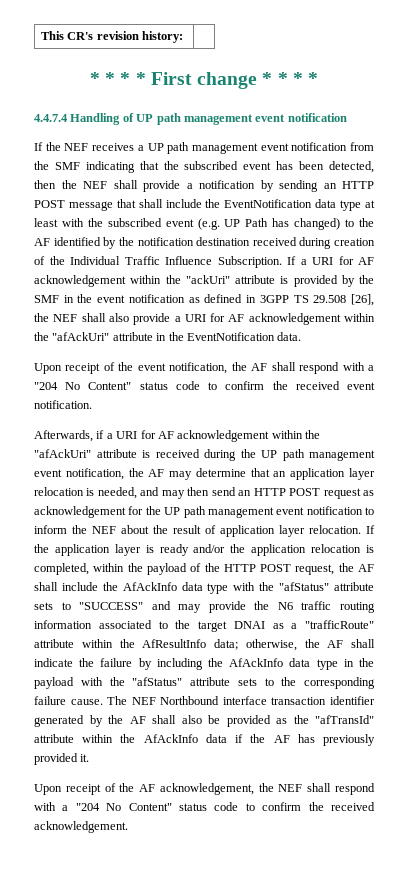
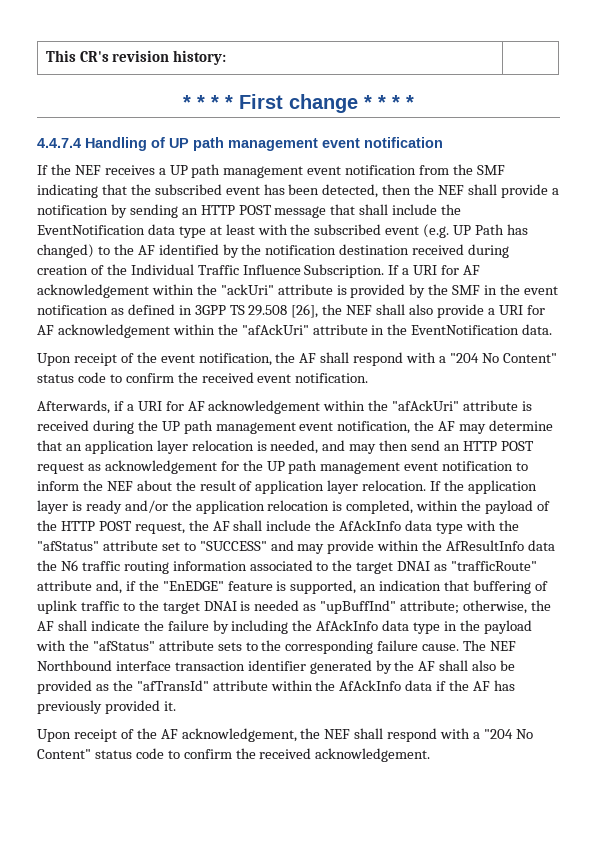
- If the application layer is ready and/or the application relocation is completed, within the payload of the HTTP POST request, the AF shall include the AfAckInfo data type with the "afStatus" attribute sets to "SUCCESS" and may provide the N6 traffic routing information associated to the target DNAI as a "trafficRoute" attribute within the AfResultInfo data;
+ If the application layer is ready and/or the application relocation is completed, within the payload of the HTTP POST request, the AF shall include the AfAckInfo data type with the "afStatus" attribute set to "SUCCESS" and may provide within the AfResultInfo data the N6 traffic routing information associated to the target DNAI as "trafficRoute" attribute and, if the "EnEDGE" feature is supported, an indication that buffering of uplink traffic to the target DNAI is needed as "upBuffInd" attribute;

